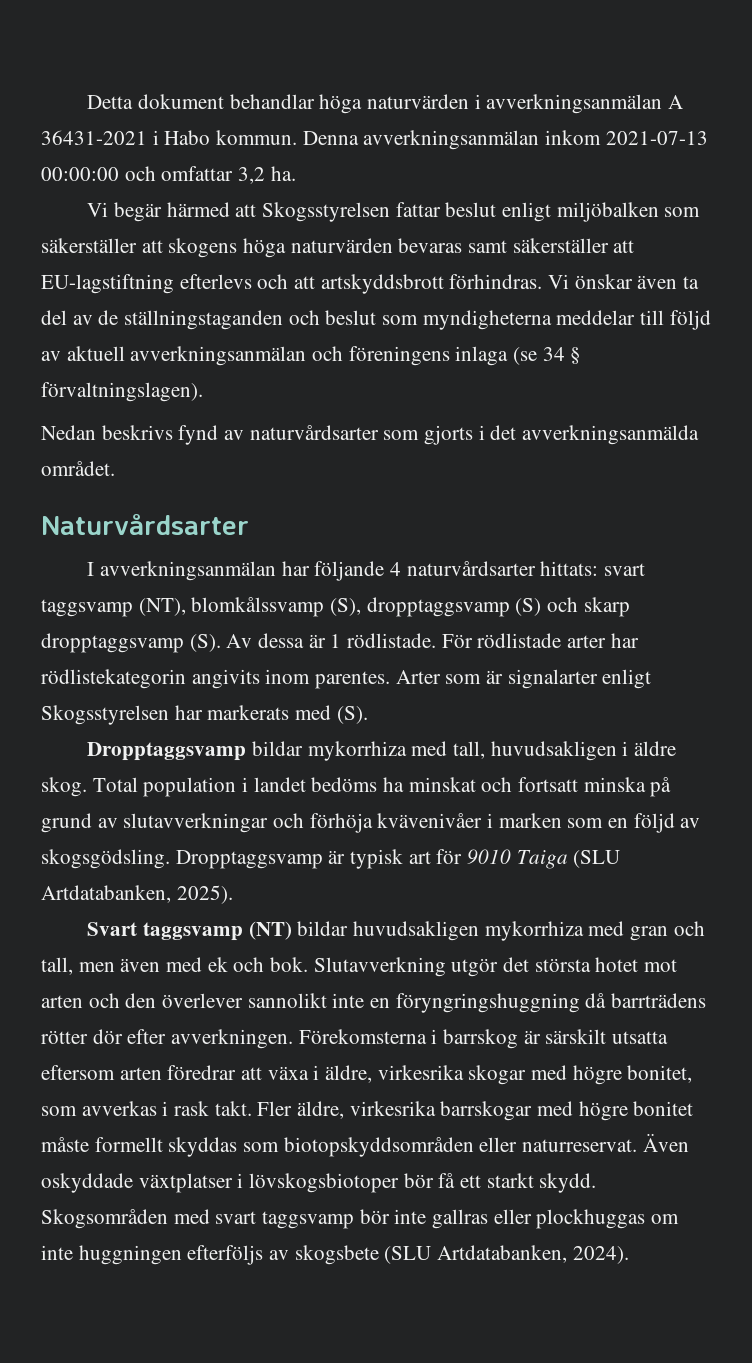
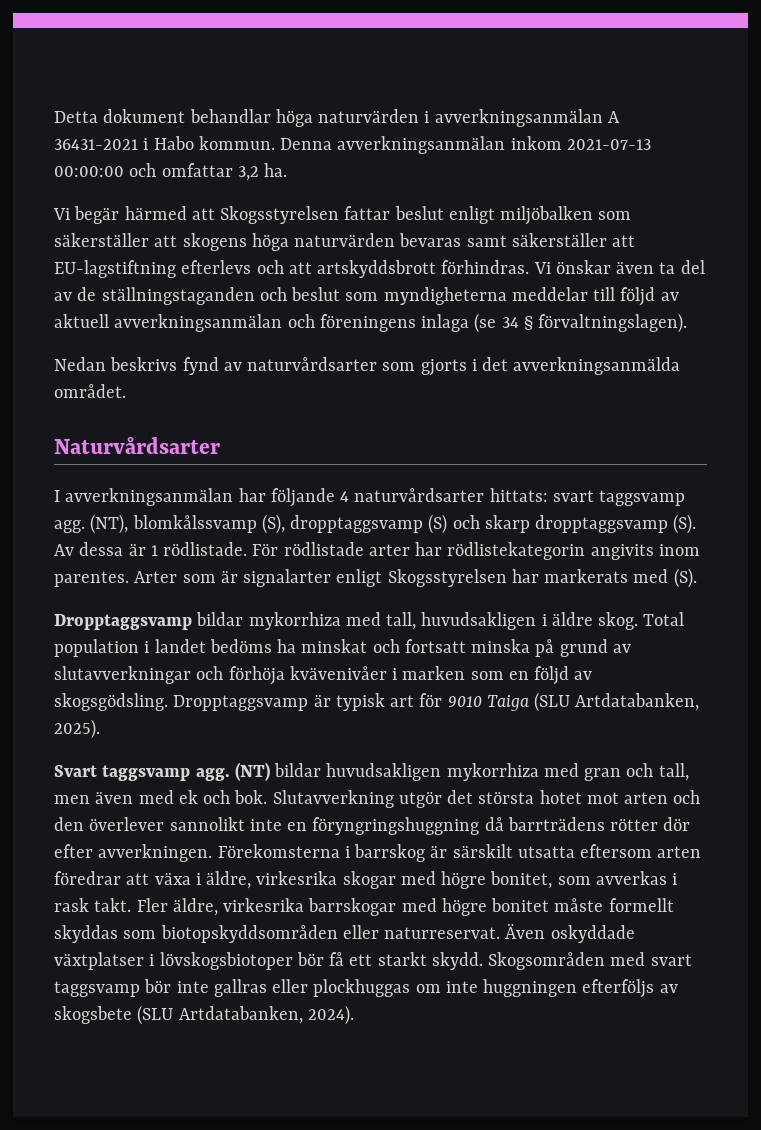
- I avverkningsanmälan har följande 4 naturvårdsarter hittats: svart taggsvamp (NT), blomkålssvamp (S), dropptaggsvamp (S) och skarp dropptaggsvamp (S). Av dessa är 1 rödlistade.
+ I avverkningsanmälan har följande 4 naturvårdsarter hittats: svart taggsvamp agg. (NT), blomkålssvamp (S), dropptaggsvamp (S) och skarp dropptaggsvamp (S). Av dessa är 1 rödlistade.
- Svart taggsvamp (NT) bildar huvudsakligen mykorrhiza med gran och tall, men även med ek och bok.
+ Svart taggsvamp agg. (NT) bildar huvudsakligen mykorrhiza med gran och tall, men även med ek och bok.

